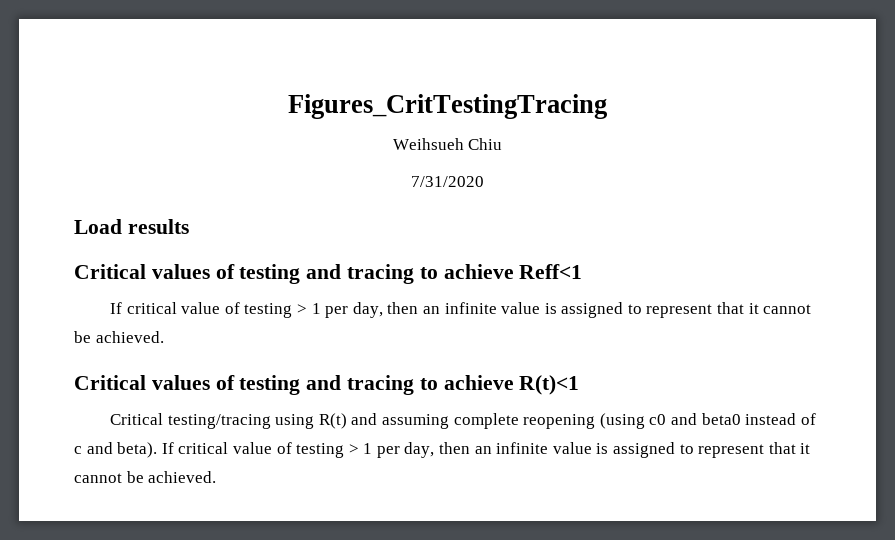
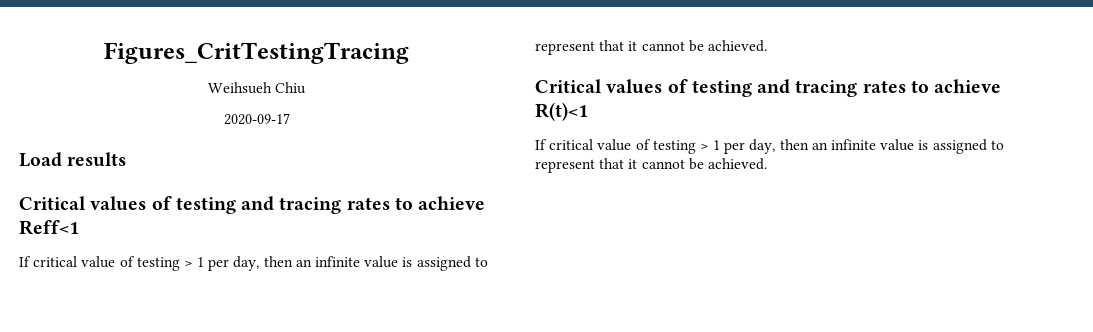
- 7/31/2020
+ 2020-09-17
- Critical values of testing and tracing to achieve Reff<1
+ Critical values of testing and tracing rates to achieve Reff<1
- Critical values of testing and tracing to achieve R(t)<1
+ Critical values of testing and tracing rates to achieve R(t)<1
- Critical testing/tracing using R(t) and assuming complete reopening (using c0 and beta0 instead of c and beta).

